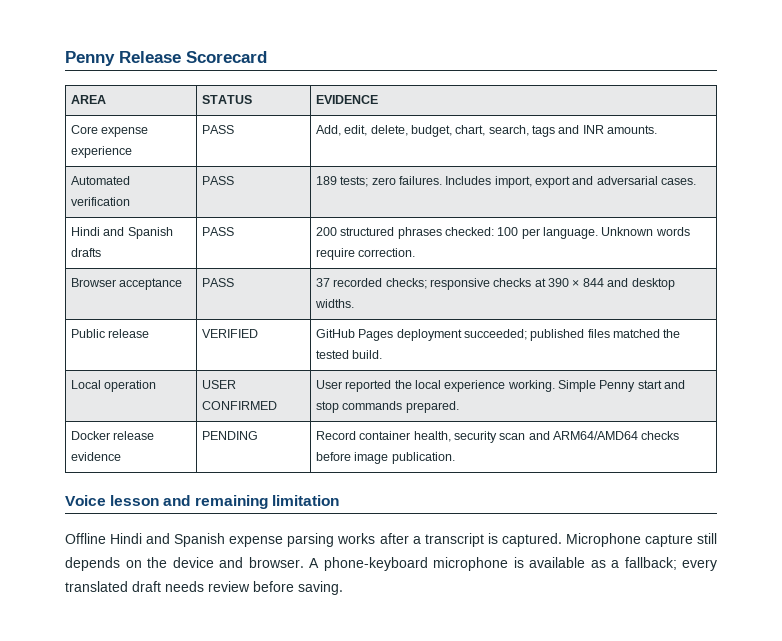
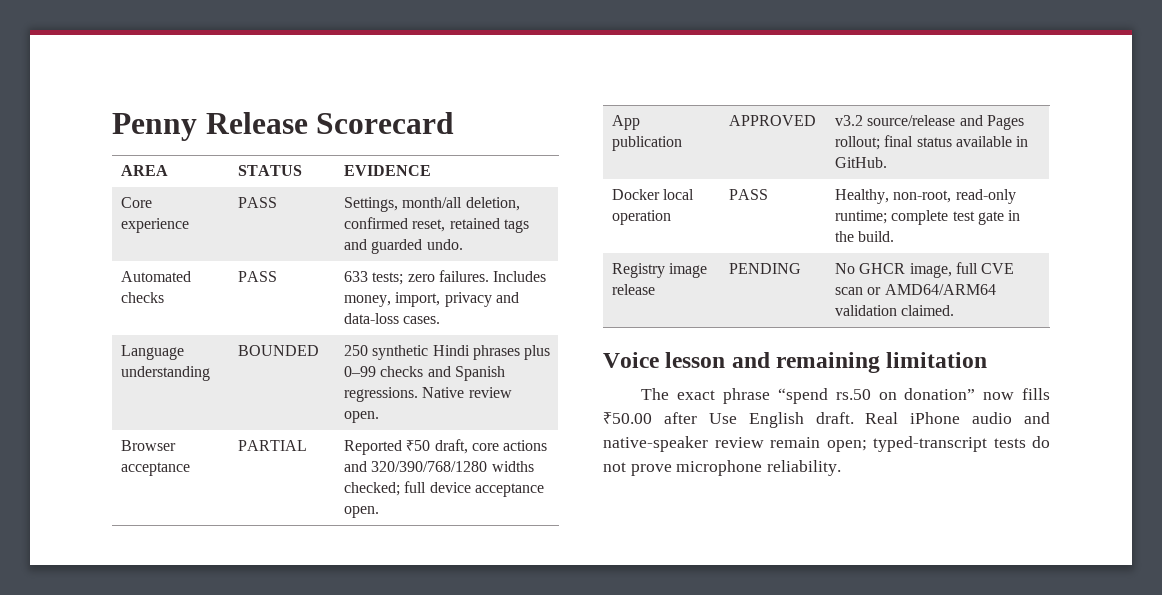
- Core expense experience | PASS | Add, edit, delete, budget, chart, search, tags and INR amounts.
+ Core experience | PASS | Settings, month/all deletion, confirmed reset, retained tags and guarded undo.
- Automated verification | PASS | 189 tests; zero failures. Includes import, export and adversarial cases.
- Hindi and Spanish drafts | PASS | 200 structured phrases checked: 100 per language. Unknown words require correction.
- Browser acceptance | PASS | 37 recorded checks; responsive checks at 390 × 844 and desktop widths.
- Public release | VERIFIED | GitHub Pages deployment succeeded; published files matched the tested build.
- Local operation | USER CONFIRMED | User reported the local experience working. Simple Penny start and stop commands prepared.
- Docker release evidence | PENDING | Record container health, security scan and ARM64/AMD64 checks before image publication.
+ Automated checks | PASS | 633 tests; zero failures. Includes money, import, privacy and data-loss cases.
+ Language understanding | BOUNDED | 250 synthetic Hindi phrases plus 0–99 checks and Spanish regressions. Native review open.
+ Browser acceptance | PARTIAL | Reported ₹50 draft, core actions and 320/390/768/1280 widths checked; full device acceptance open.
+ App publication | APPROVED | v3.2 source/release and Pages rollout; final status available in GitHub.
+ Docker local operation | PASS | Healthy, non-root, read-only runtime; complete test gate in the build.
+ Registry image release | PENDING | No GHCR image, full CVE scan or AMD64/ARM64 validation claimed.
- Offline Hindi and Spanish expense parsing works after a transcript is captured. Microphone capture still depends on the device and browser. A phone-keyboard microphone is available as a fallback; every translated draft needs review before saving.
+ The exact phrase “spend rs.50 on donation” now fills ₹50.00 after Use English draft. Real iPhone audio and native-speaker review remain open; typed-transcript tests do not prove microphone reliability.

